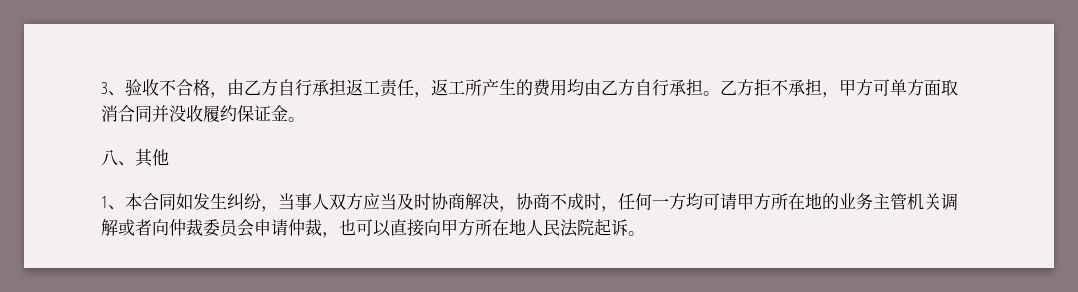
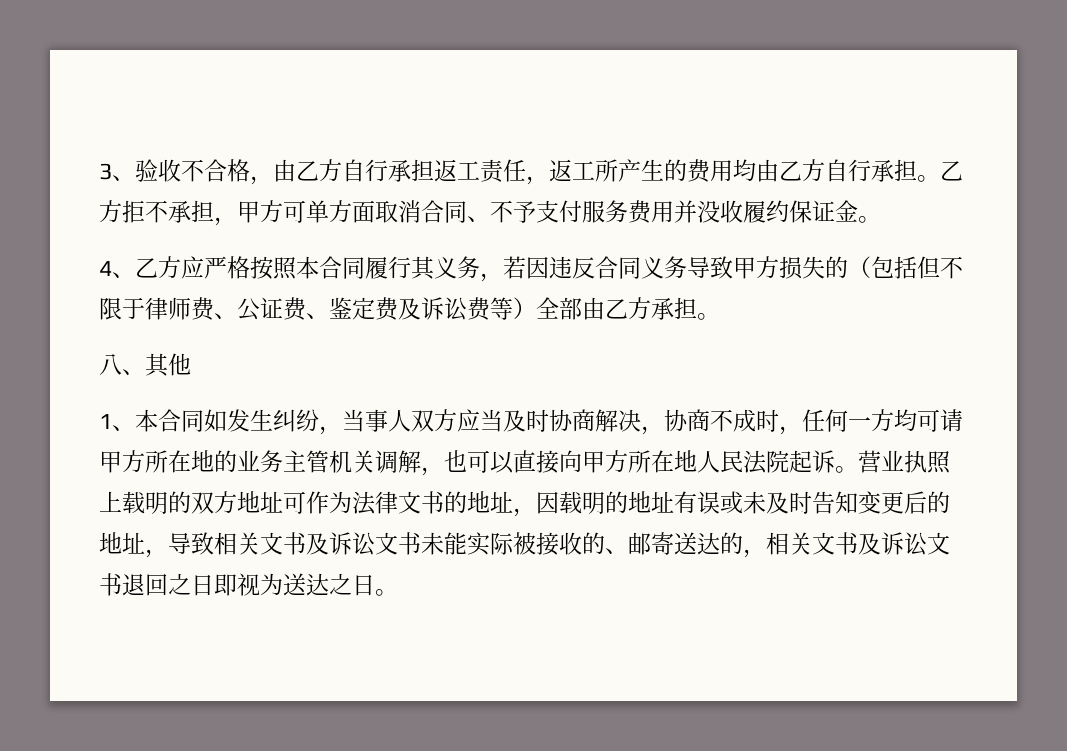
- 乙方拒不承担，甲方可单方面取消合同并没收履约保证金。
+ 乙方拒不承担，甲方可单方面取消合同、不予支付服务费用并没收履约保证金。
+ 4、乙方应严格按照本合同履行其义务，若因违反合同义务导致甲方损失的（包括但不限于律师费、公证费、鉴定费及诉讼费等）全部由乙方承担。
- 1、本合同如发生纠纷，当事人双方应当及时协商解决，协商不成时，任何一方均可请甲方所在地的业务主管机关调解或者向仲裁委员会申请仲裁，也可以直接向甲方所在地人民法院起诉。
+ 1、本合同如发生纠纷，当事人双方应当及时协商解决，协商不成时，任何一方均可请甲方所在地的业务主管机关调解，也可以直接向甲方所在地人民法院起诉。
+ 营业执照上载明的双方地址可作为法律文书的地址，因载明的地址有误或未及时告知变更后的地址，导致相关文书及诉讼文书未能实际被接收的、邮寄送达的，相关文书及诉讼文书退回之日即视为送达之日。

